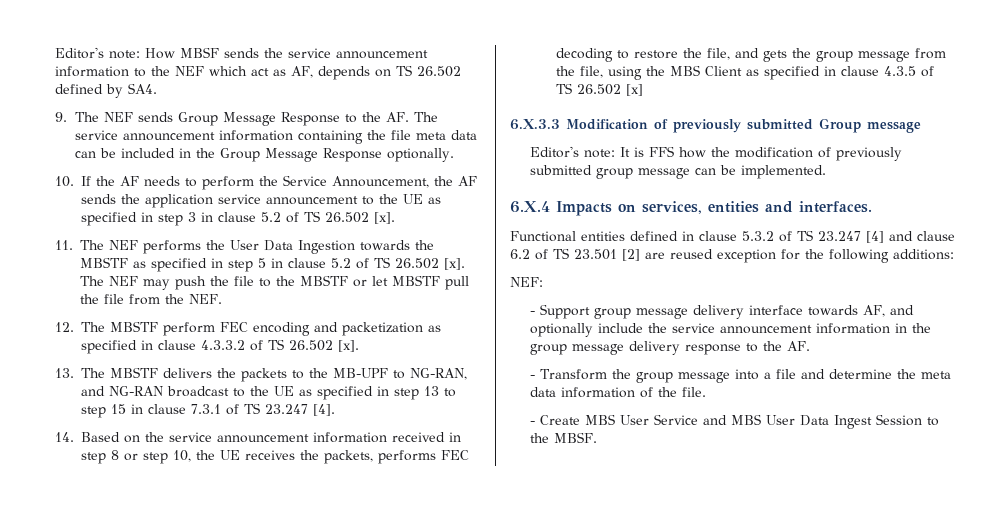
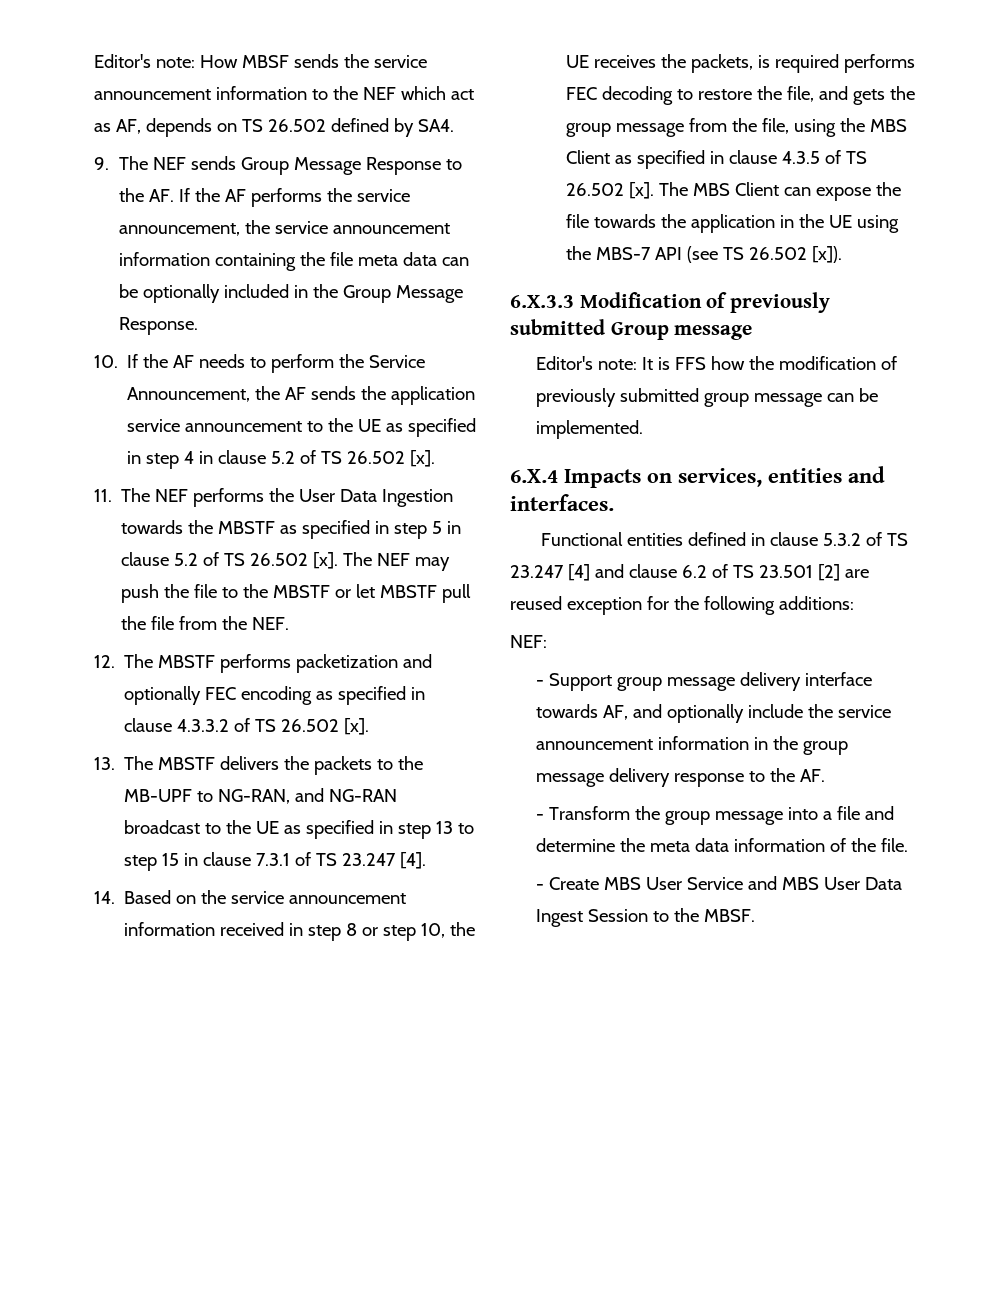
- 9. The NEF sends Group Message Response to the AF. The service announcement information containing the file meta data can be included in the Group Message Response optionally.
+ 9. The NEF sends Group Message Response to the AF. If the AF performs the service announcement, the service announcement information containing the file meta data can be optionally included in the Group Message Response.
- 10. If the AF needs to perform the Service Announcement, the AF sends the application service announcement to the UE as specified in step 3 in clause 5.2 of TS 26.502 [x].
+ 10. If the AF needs to perform the Service Announcement, the AF sends the application service announcement to the UE as specified in step 4 in clause 5.2 of TS 26.502 [x].
- 12. The MBSTF perform FEC encoding and packetization as specified in clause 4.3.3.2 of TS 26.502 [x].
+ 12. The MBSTF performs packetization and optionally FEC encoding as specified in clause 4.3.3.2 of TS 26.502 [x].
- 14. Based on the service announcement information received in step 8 or step 10, the UE receives the packets, performs FEC decoding to restore the file, and gets the group message from the file, using the MBS Client as specified in clause 4.3.5 of TS 26.502 [x]
+ 14. Based on the service announcement information received in step 8 or step 10, the UE receives the packets, is required performs FEC decoding to restore the file, and gets the group message from the file, using the MBS Client as specified in clause 4.3.5 of TS 26.502 [x]. The MBS Client can expose the file towards the application in the UE using the MBS-7 API (see TS 26.502 [x]).

